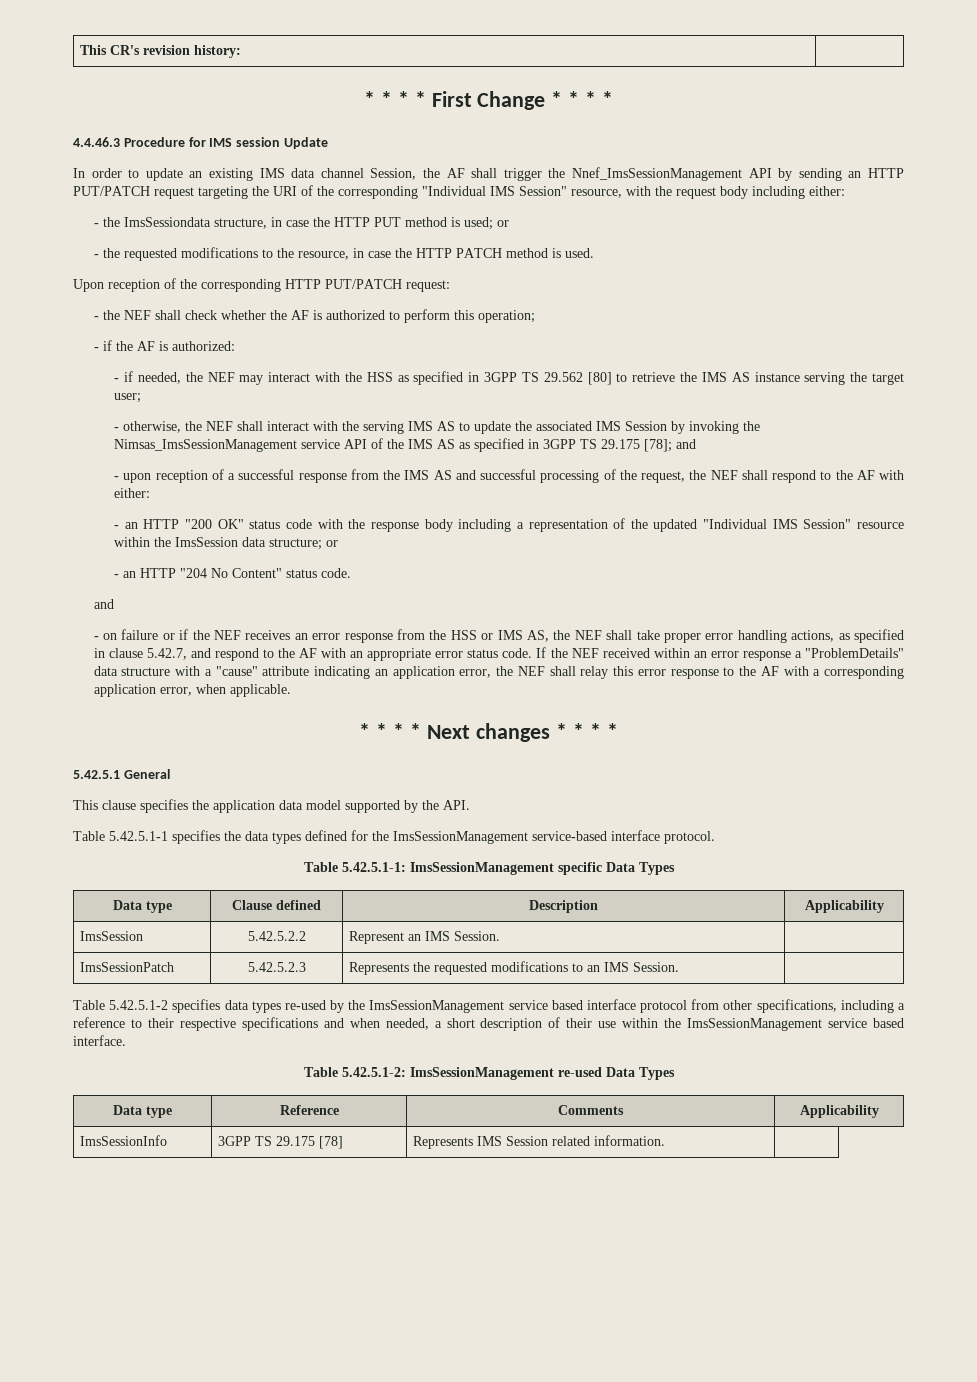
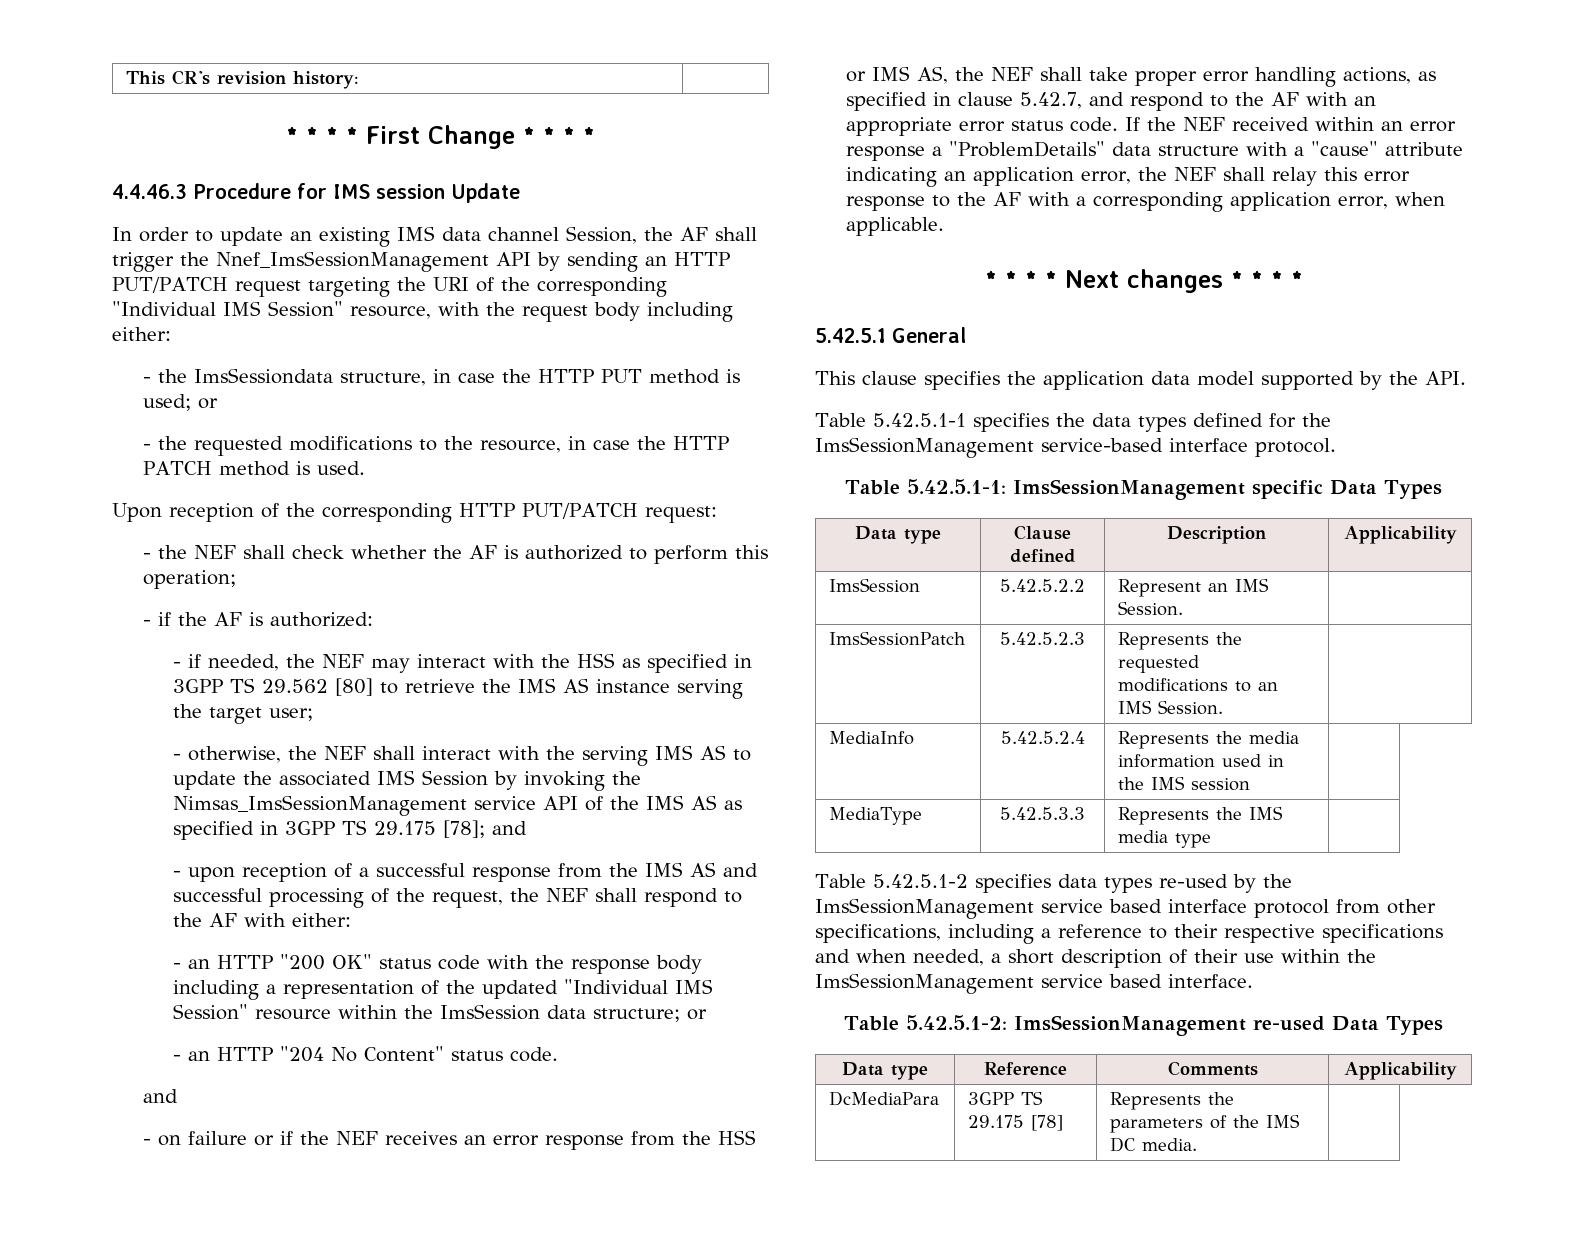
+ MediaInfo | 5.42.5.2.4 | Represents the media information used in the IMS session |
+ MediaType | 5.42.5.3.3 | Represents the IMS media type |
- ImsSessionInfo | 3GPP TS 29.175 [78] | Represents IMS Session related information. |
+ DcMediaPara | 3GPP TS 29.175 [78] | Represents the parameters of the IMS DC media. |

